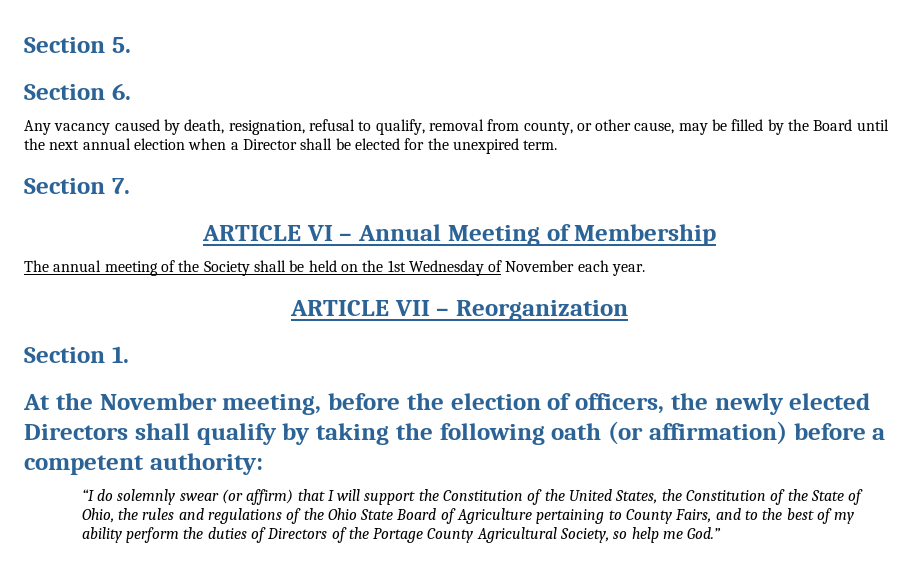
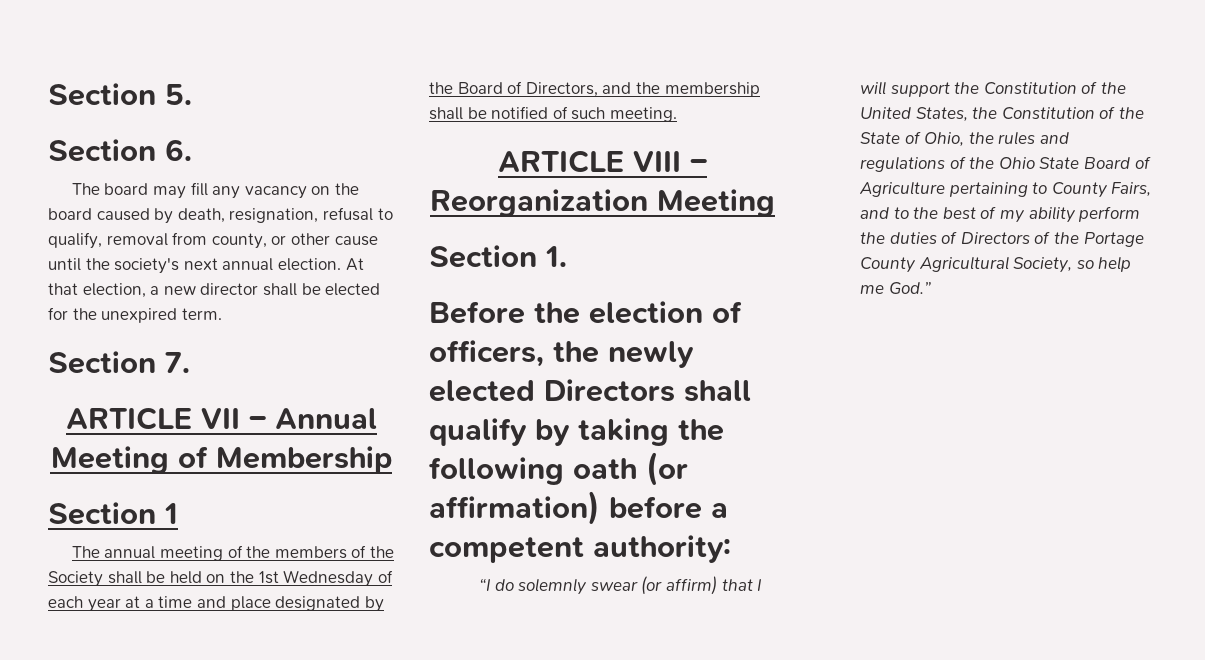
- Any vacancy caused by death, resignation, refusal to qualify, removal from county, or other cause, may be filled by the Board until the next annual election when a Director shall be elected for the unexpired term.
+ The board may fill any vacancy on the board caused by death, resignation, refusal to qualify, removal from county, or other cause until the society's next annual election. At that election, a new director shall be elected for the unexpired term.
- ARTICLE VI – Annual Meeting of Membership
+ ARTICLE VII – Annual Meeting of Membership
+ Section 1
- The annual meeting of the Society shall be held on the 1st Wednesday of November each year.
- ARTICLE VII – Reorganization
+ The annual meeting of the members of the Society shall be held on the 1st Wednesday of each year at a time and place designated by the Board of Directors, and the membership shall be notified of such meeting.
+ ARTICLE VIII – Reorganization Meeting
- At the November meeting, before the election of officers, the newly elected Directors shall qualify by taking the following oath (or affirmation) before a competent authority:
+ Before the election of officers, the newly elected Directors shall qualify by taking the following oath (or affirmation) before a competent authority:

